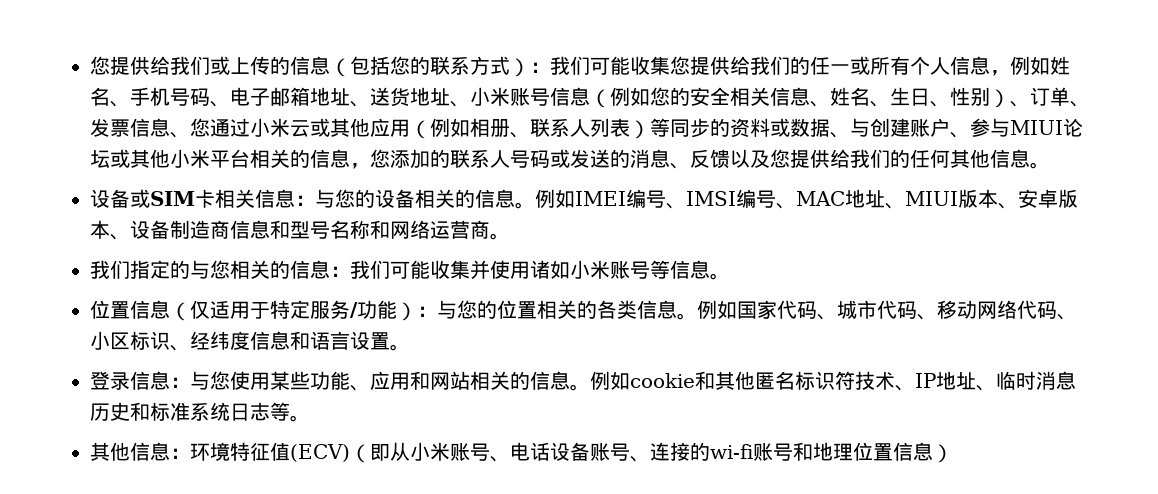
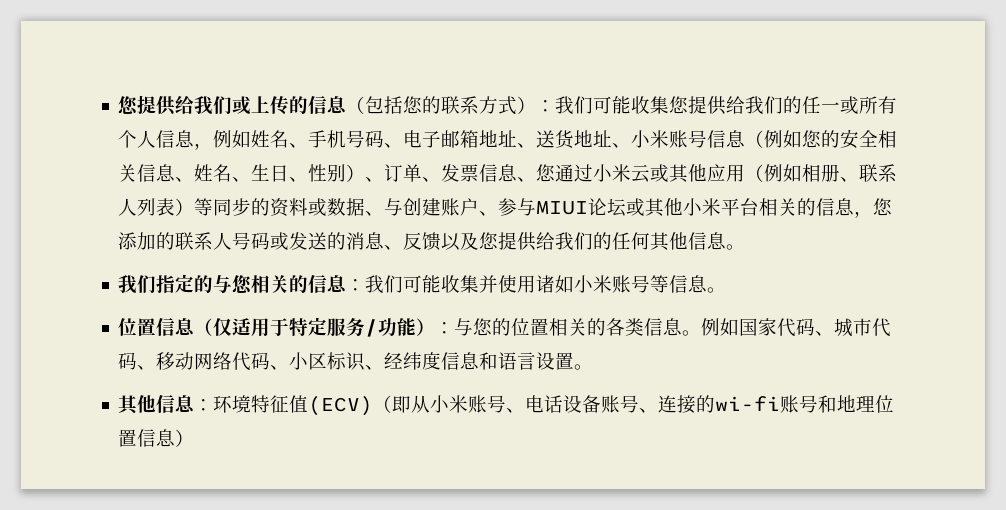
- 设备或SIM卡相关信息：与您的设备相关的信息。例如IMEI编号、IMSI编号、MAC地址、MIUI版本、安卓版本、设备制造商信息和型号名称和网络运营商。
- 登录信息：与您使用某些功能、应用和网站相关的信息。例如cookie和其他匿名标识符技术、IP地址、临时消息历史和标准系统日志等。

